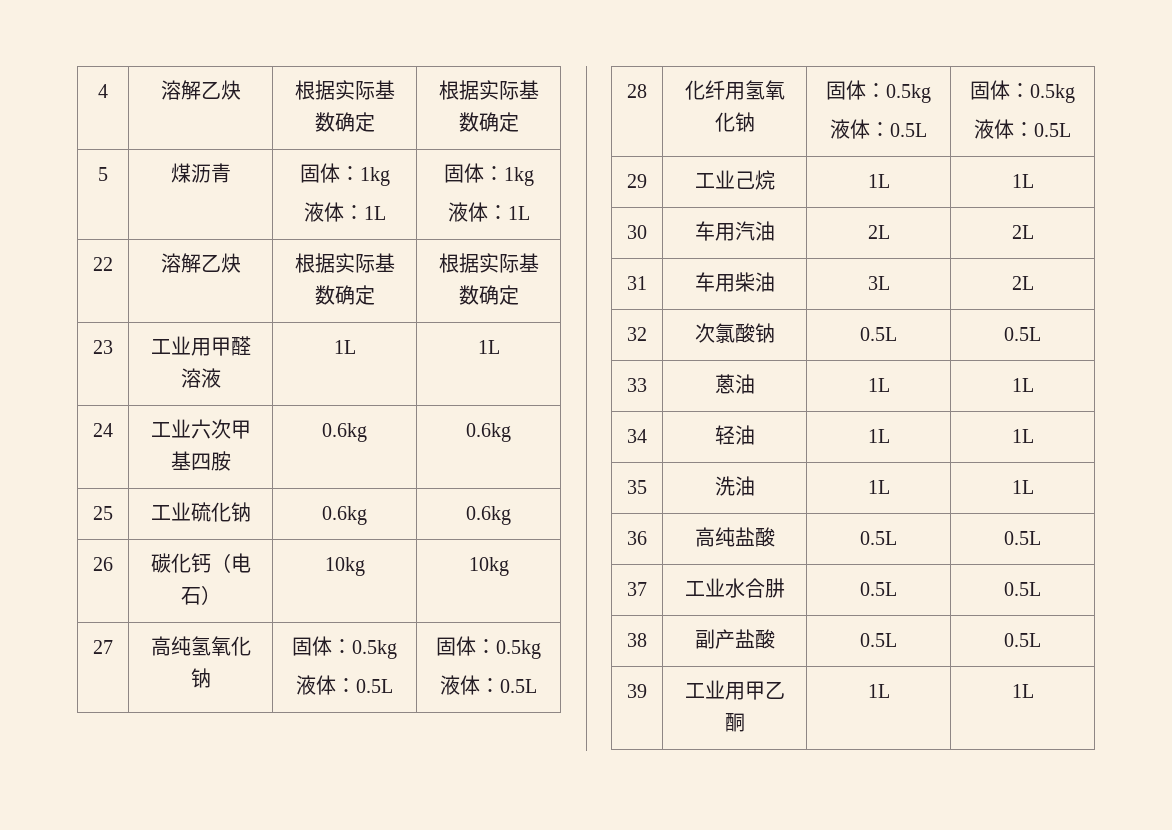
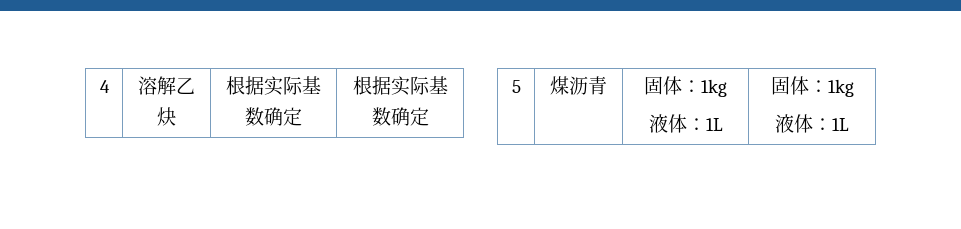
- 22 | 溶解乙炔 | 根据实际基数确定 | 根据实际基数确定
- 23 | 工业用甲醛溶液 | 1L | 1L
- 24 | 工业六次甲基四胺 | 0.6kg | 0.6kg
- 25 | 工业硫化钠 | 0.6kg | 0.6kg
- 26 | 碳化钙（电石） | 10kg | 10kg
- 27 | 高纯氢氧化钠 | 固体：0.5kg
- 液体：0.5L | 固体：0.5kg
- 液体：0.5L
- 28 | 化纤用氢氧化钠 | 固体：0.5kg
- 液体：0.5L | 固体：0.5kg
- 液体：0.5L
- 29 | 工业己烷 | 1L | 1L
- 30 | 车用汽油 | 2L | 2L
- 31 | 车用柴油 | 3L | 2L
- 32 | 次氯酸钠 | 0.5L | 0.5L
- 33 | 蒽油 | 1L | 1L
- 34 | 轻油 | 1L | 1L
- 35 | 洗油 | 1L | 1L
- 36 | 高纯盐酸 | 0.5L | 0.5L
- 37 | 工业水合肼 | 0.5L | 0.5L
- 38 | 副产盐酸 | 0.5L | 0.5L
- 39 | 工业用甲乙酮 | 1L | 1L

